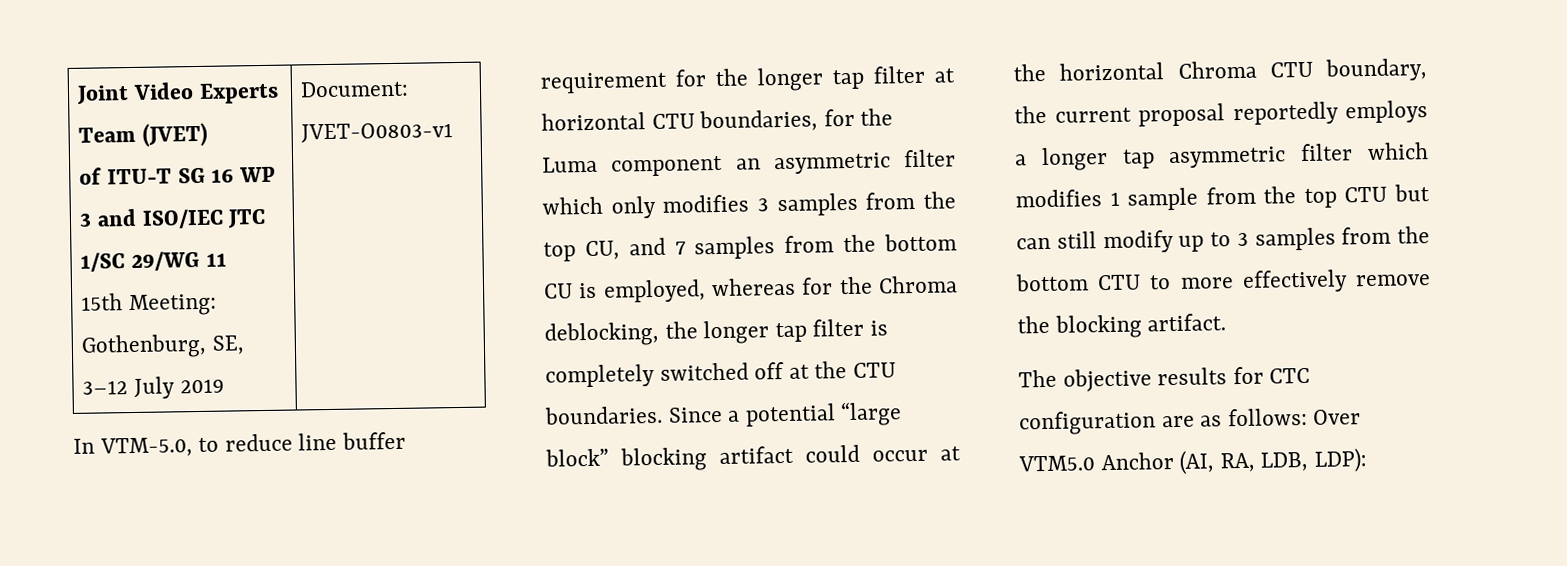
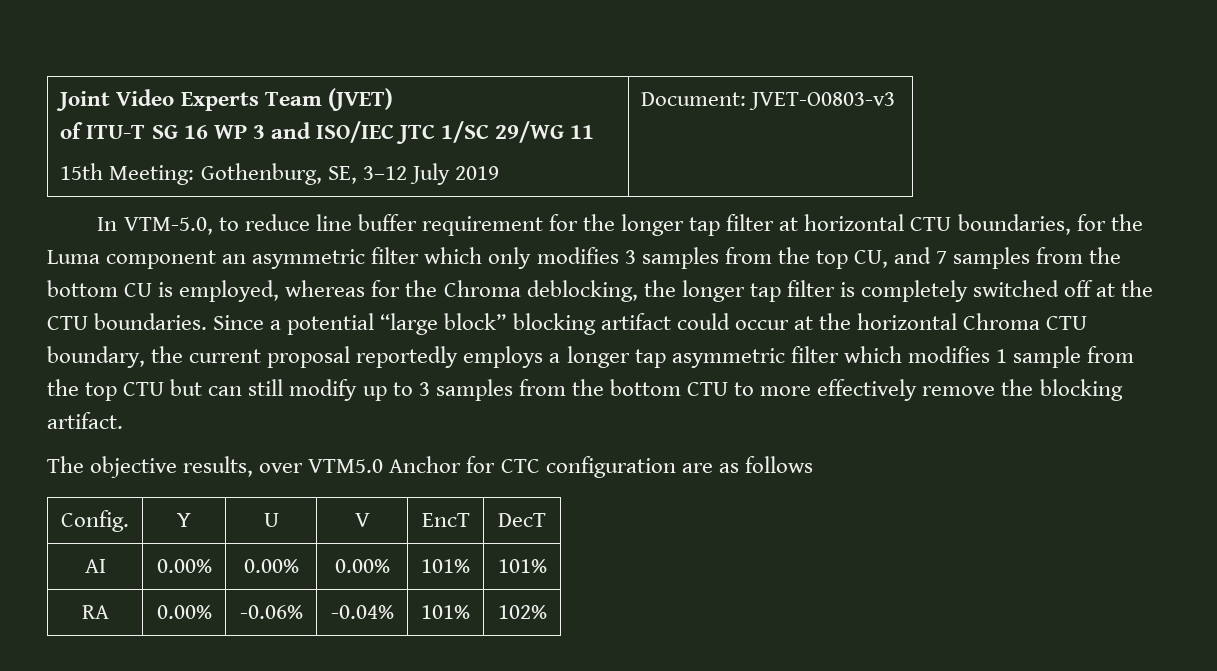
  Joint Video Experts Team (JVET)
  of ITU-T SG 16 WP 3 and ISO/IEC JTC 1/SC 29/WG 11
- 15th Meeting: Gothenburg, SE, 3–12 July 2019 | Document: JVET-O0803-v1
+ 15th Meeting: Gothenburg, SE, 3–12 July 2019 | Document: JVET-O0803-v3
- The objective results for CTC configuration are as follows: Over VTM5.0 Anchor (AI, RA, LDB, LDP):
+ The objective results, over VTM5.0 Anchor for CTC configuration are as follows
+ Config. | Y | U | V | EncT | DecT
+ AI | 0.00% | 0.00% | 0.00% | 101% | 101%
+ RA | 0.00% | -0.06% | -0.04% | 101% | 102%

